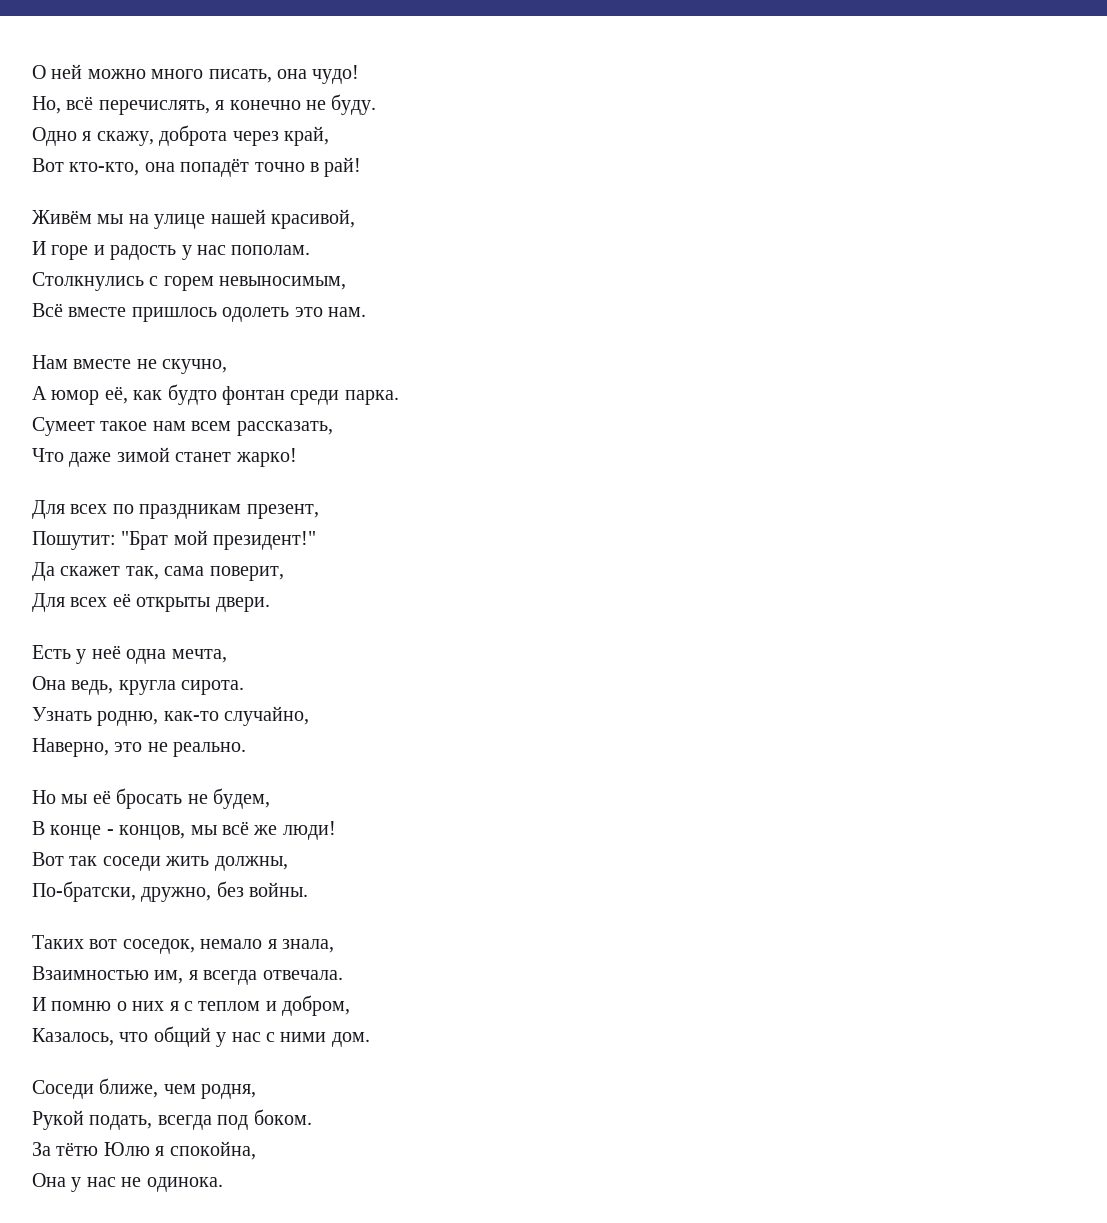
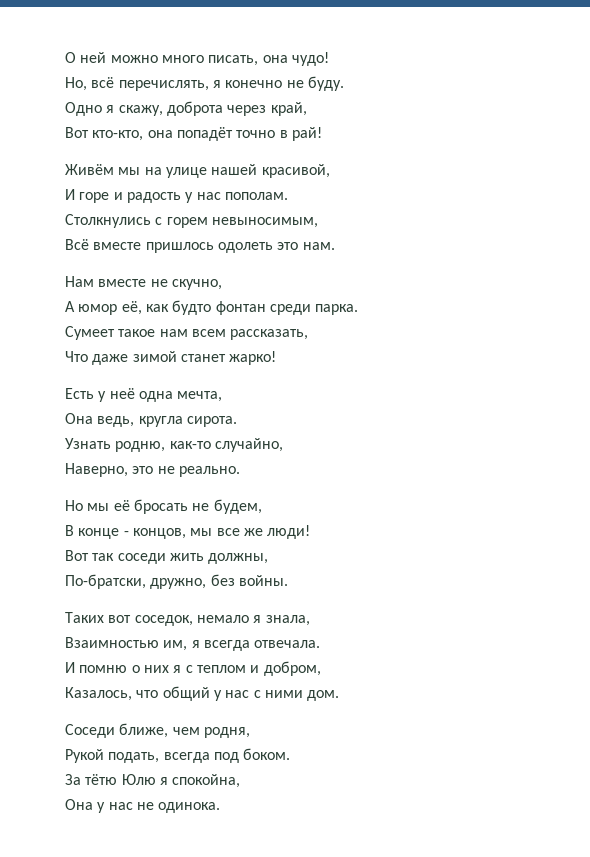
- Для всех по праздникам презент,
- Пошутит: "Брат мой президент!"
- Да скажет так, сама поверит,
- Для всех её открыты двери.
- В конце - концов, мы всё же люди!
+ В конце - концов, мы все же люди!

